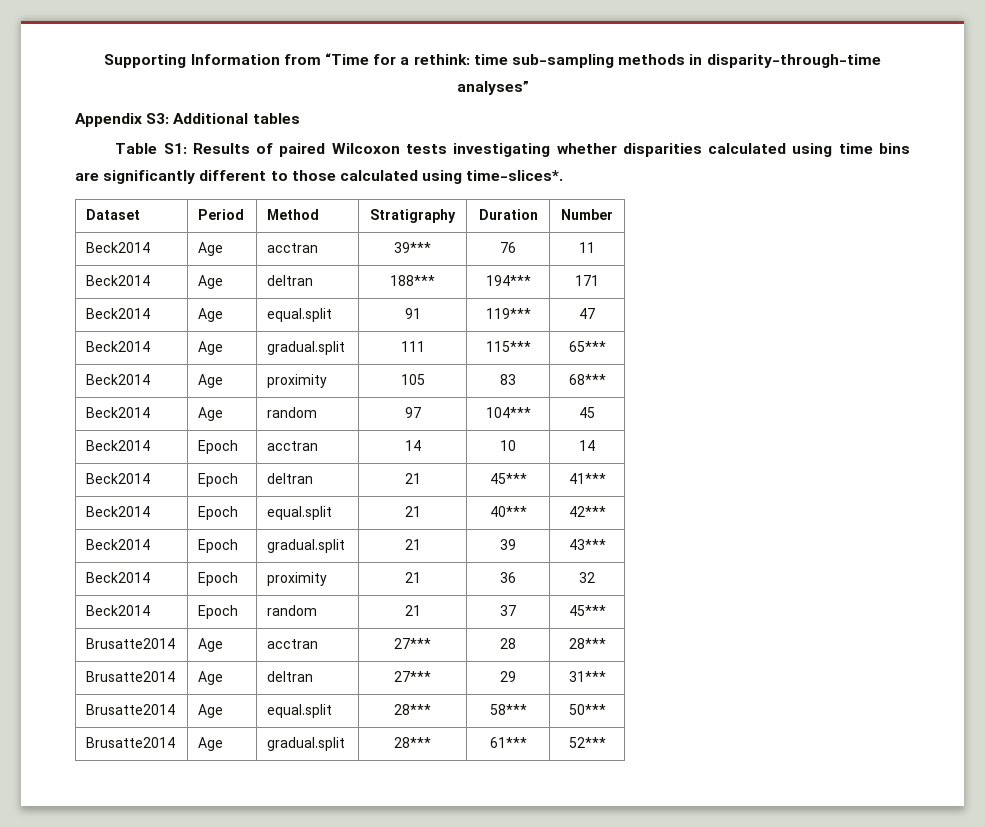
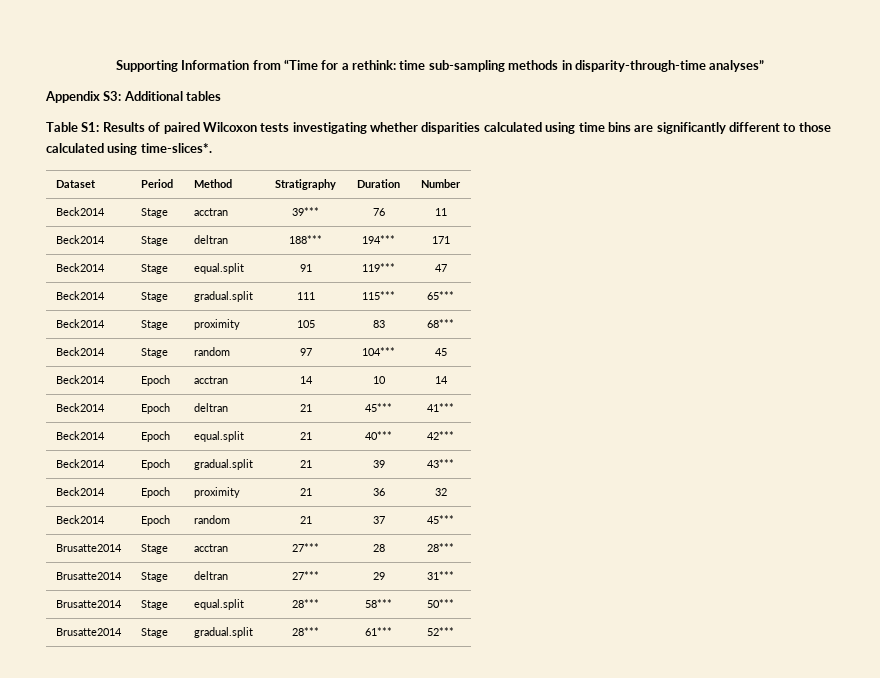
- Beck2014 | Age | acctran | 39*** | 76 | 11
+ Beck2014 | Stage | acctran | 39*** | 76 | 11
- Beck2014 | Age | deltran | 188*** | 194*** | 171
+ Beck2014 | Stage | deltran | 188*** | 194*** | 171
- Beck2014 | Age | equal.split | 91 | 119*** | 47
+ Beck2014 | Stage | equal.split | 91 | 119*** | 47
- Beck2014 | Age | gradual.split | 111 | 115*** | 65***
+ Beck2014 | Stage | gradual.split | 111 | 115*** | 65***
- Beck2014 | Age | proximity | 105 | 83 | 68***
+ Beck2014 | Stage | proximity | 105 | 83 | 68***
- Beck2014 | Age | random | 97 | 104*** | 45
+ Beck2014 | Stage | random | 97 | 104*** | 45
- Brusatte2014 | Age | acctran | 27*** | 28 | 28***
+ Brusatte2014 | Stage | acctran | 27*** | 28 | 28***
- Brusatte2014 | Age | deltran | 27*** | 29 | 31***
+ Brusatte2014 | Stage | deltran | 27*** | 29 | 31***
- Brusatte2014 | Age | equal.split | 28*** | 58*** | 50***
+ Brusatte2014 | Stage | equal.split | 28*** | 58*** | 50***
- Brusatte2014 | Age | gradual.split | 28*** | 61*** | 52***
+ Brusatte2014 | Stage | gradual.split | 28*** | 61*** | 52***

